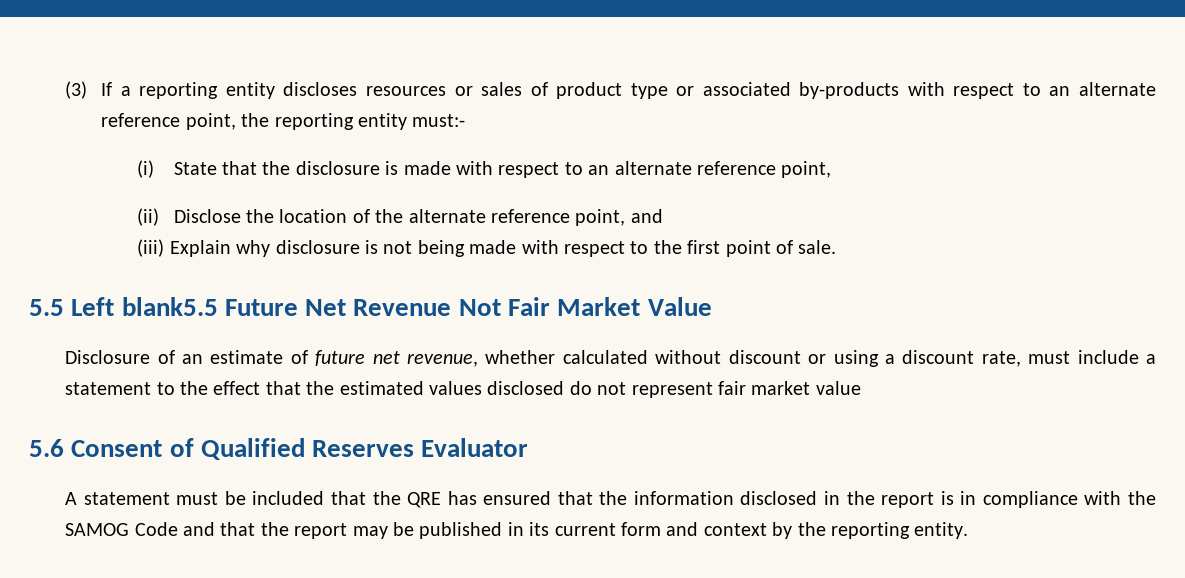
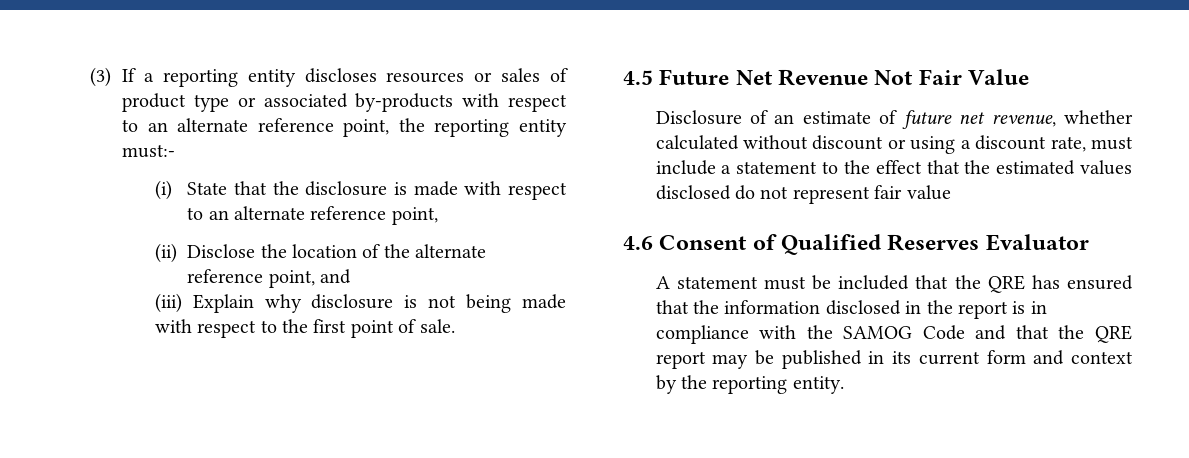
- 5.5 Left blank5.5 Future Net Revenue Not Fair Market Value
+ 4.5 Future Net Revenue Not Fair Value
- Disclosure of an estimate of future net revenue, whether calculated without discount or using a discount rate, must include a statement to the effect that the estimated values disclosed do not represent fair market value
+ Disclosure of an estimate of future net revenue, whether calculated without discount or using a discount rate, must include a statement to the effect that the estimated values disclosed do not represent fair value
- 5.6 Consent of Qualified Reserves Evaluator
+ 4.6 Consent of Qualified Reserves Evaluator
- A statement must be included that the QRE has ensured that the information disclosed in the report is in compliance with the SAMOG Code and that the report may be published in its current form and context by the reporting entity.
+ A statement must be included that the QRE has ensured that the information disclosed in the report is in compliance with the SAMOG Code and that the QRE report may be published in its current form and context by the reporting entity.

